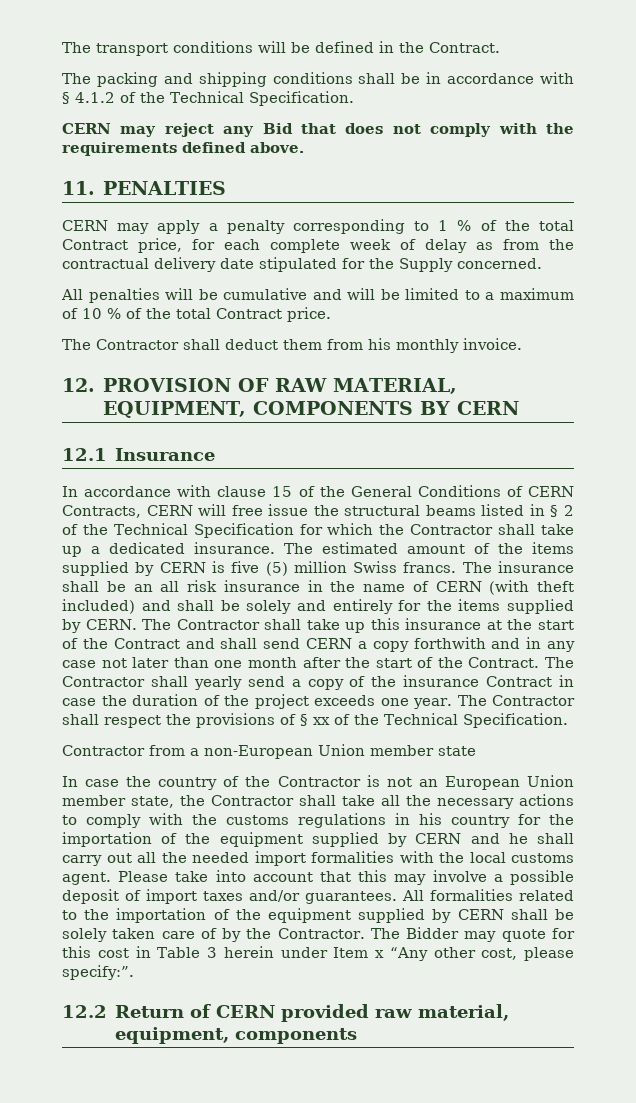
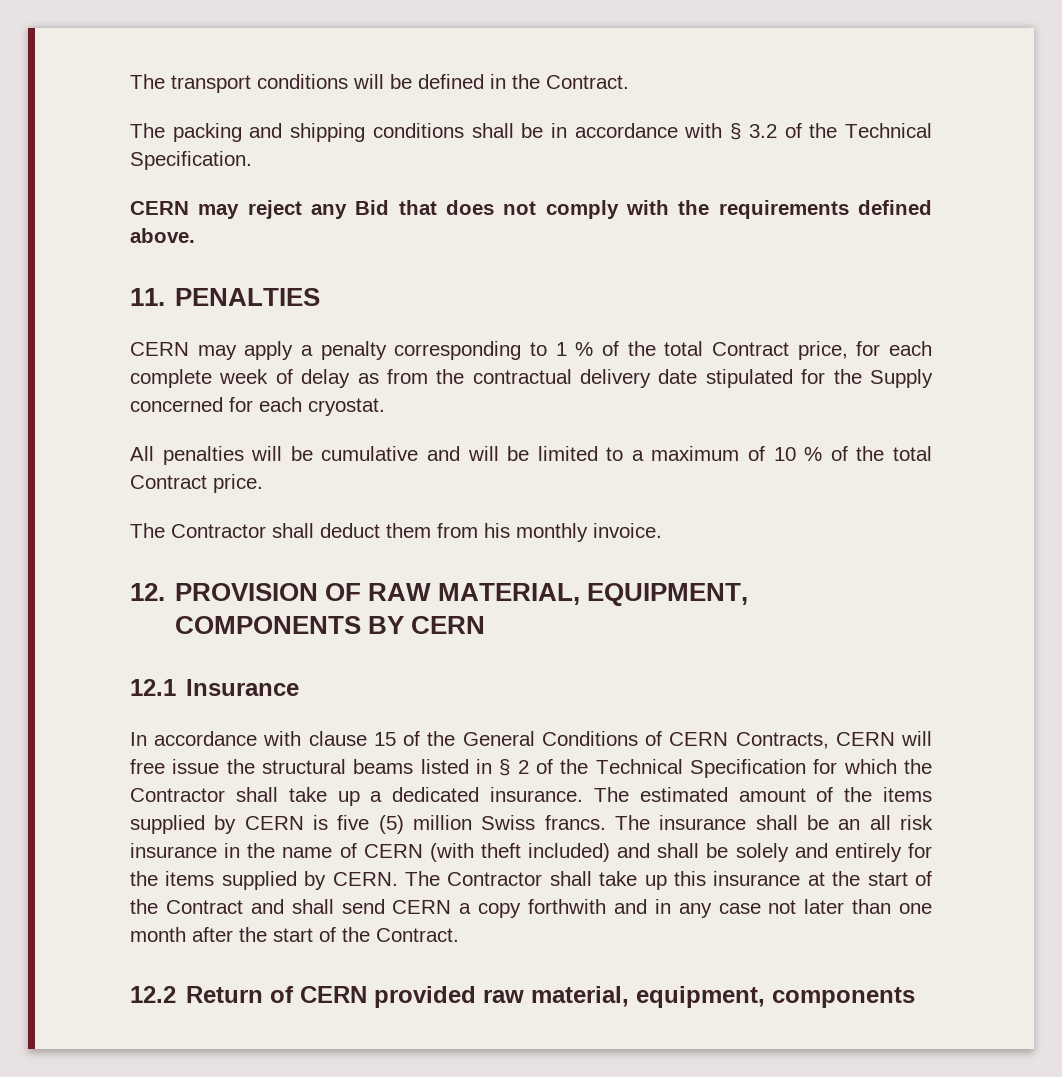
- The packing and shipping conditions shall be in accordance with § 4.1.2 of the Technical Specification.
+ The packing and shipping conditions shall be in accordance with § 3.2 of the Technical Specification.
- CERN may apply a penalty corresponding to 1 % of the total Contract price, for each complete week of delay as from the contractual delivery date stipulated for the Supply concerned.
+ CERN may apply a penalty corresponding to 1 % of the total Contract price, for each complete week of delay as from the contractual delivery date stipulated for the Supply concerned for each cryostat.
- The Contractor shall yearly send a copy of the insurance Contract in case the duration of the project exceeds one year. The Contractor shall respect the provisions of § xx of the Technical Specification.
- Contractor from a non-European Union member state
- In case the country of the Contractor is not an European Union member state, the Contractor shall take all the necessary actions to comply with the customs regulations in his country for the importation of the equipment supplied by CERN and he shall carry out all the needed import formalities with the local customs agent. Please take into account that this may involve a possible deposit of import taxes and/or guarantees. All formalities related to the importation of the equipment supplied by CERN shall be solely taken care of by the Contractor. The Bidder may quote for this cost in Table 3 herein under Item x “Any other cost, please specify:”.

